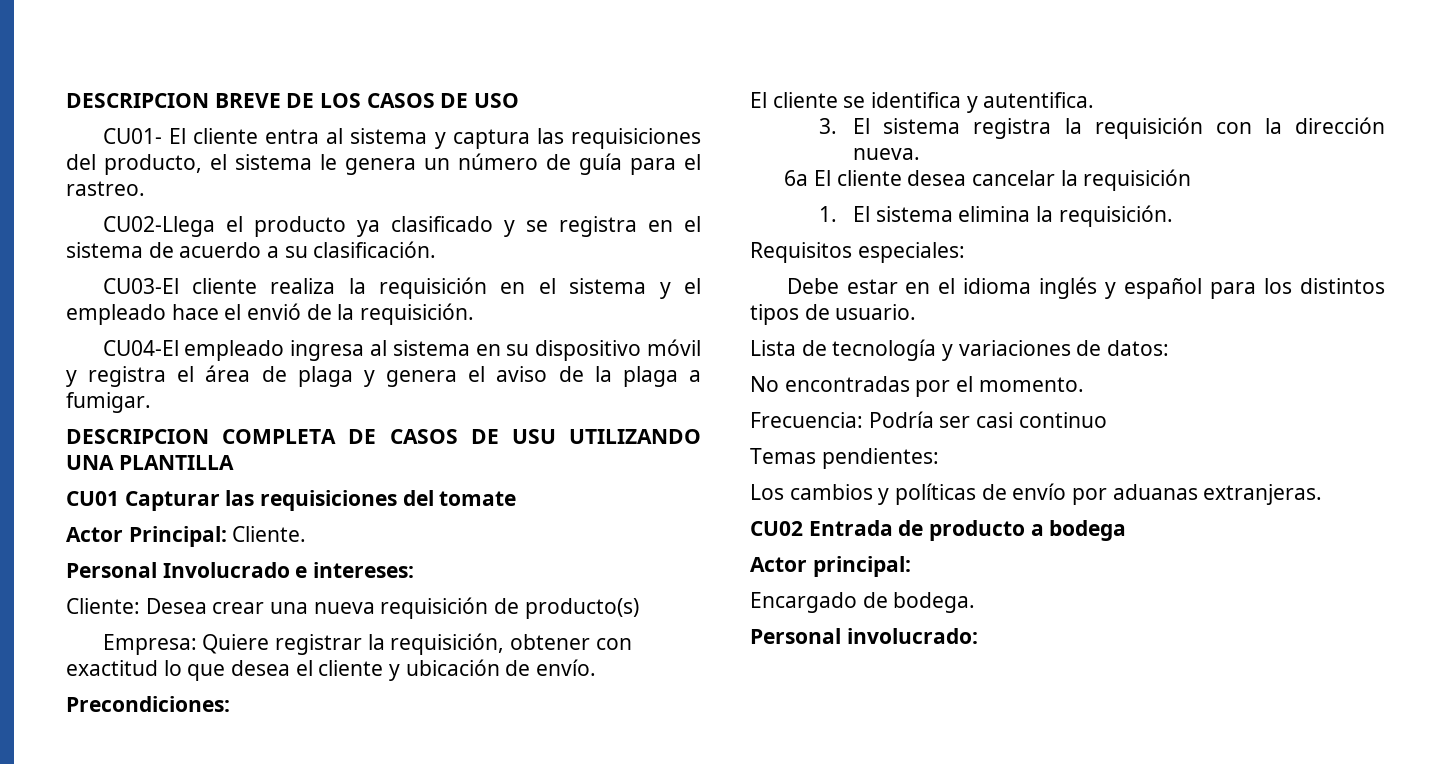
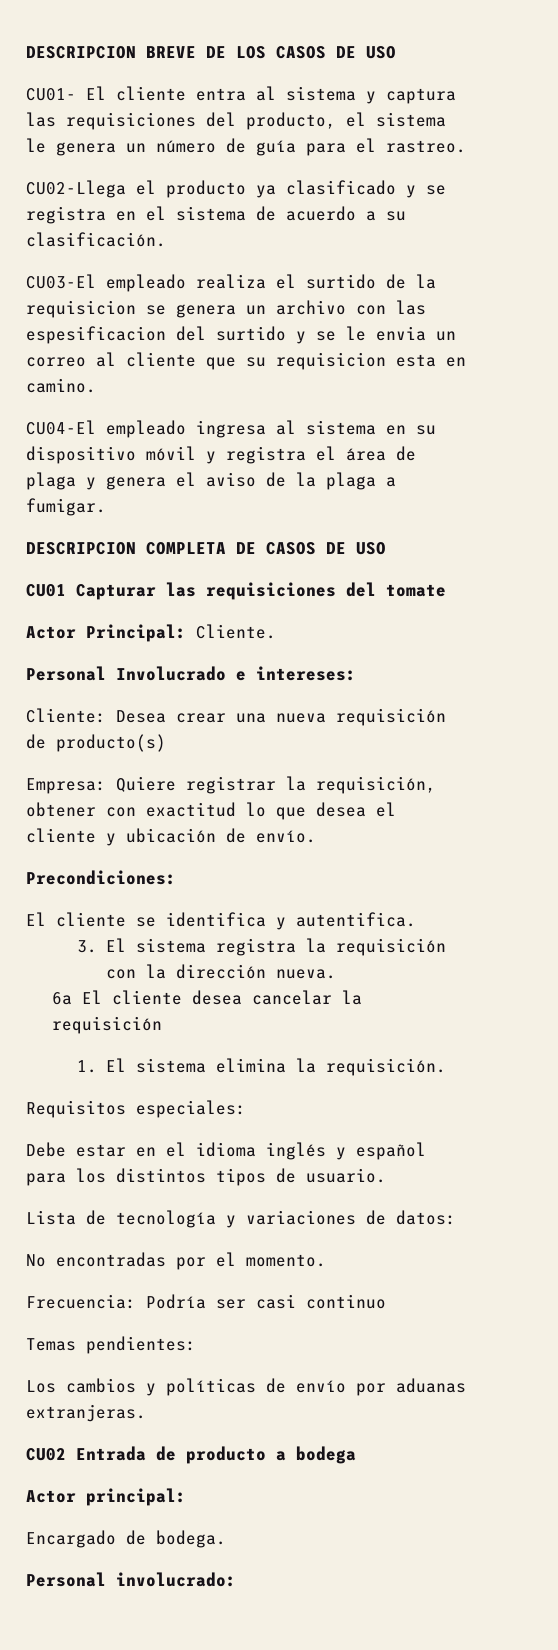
- CU03-El cliente realiza la requisición en el sistema y el empleado hace el envió de la requisición.
+ CU03-El empleado realiza el surtido de la requisicion se genera un archivo con las espesificacion del surtido y se le envia un correo al cliente que su requisicion esta en camino.
- DESCRIPCION COMPLETA DE CASOS DE USU UTILIZANDO UNA PLANTILLA
+ DESCRIPCION COMPLETA DE CASOS DE USO

